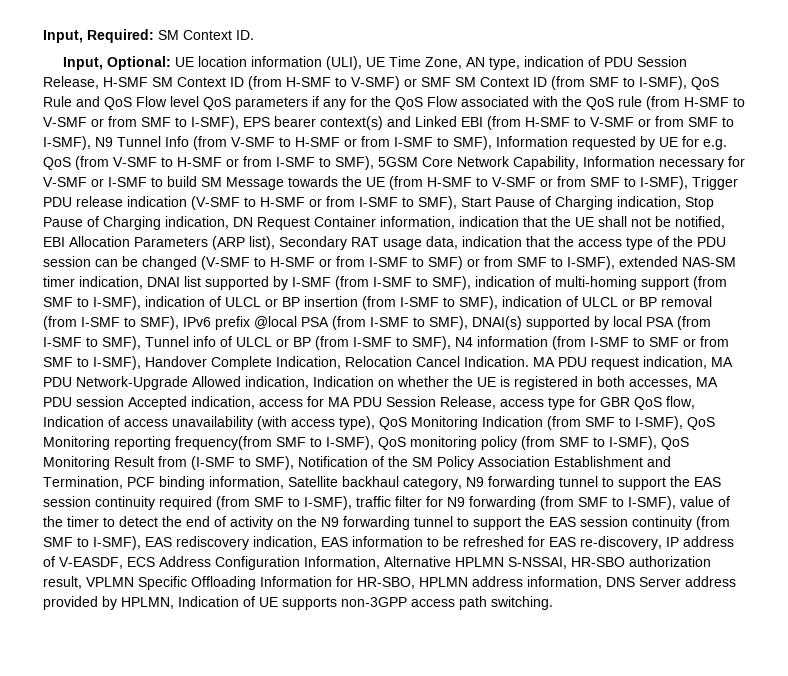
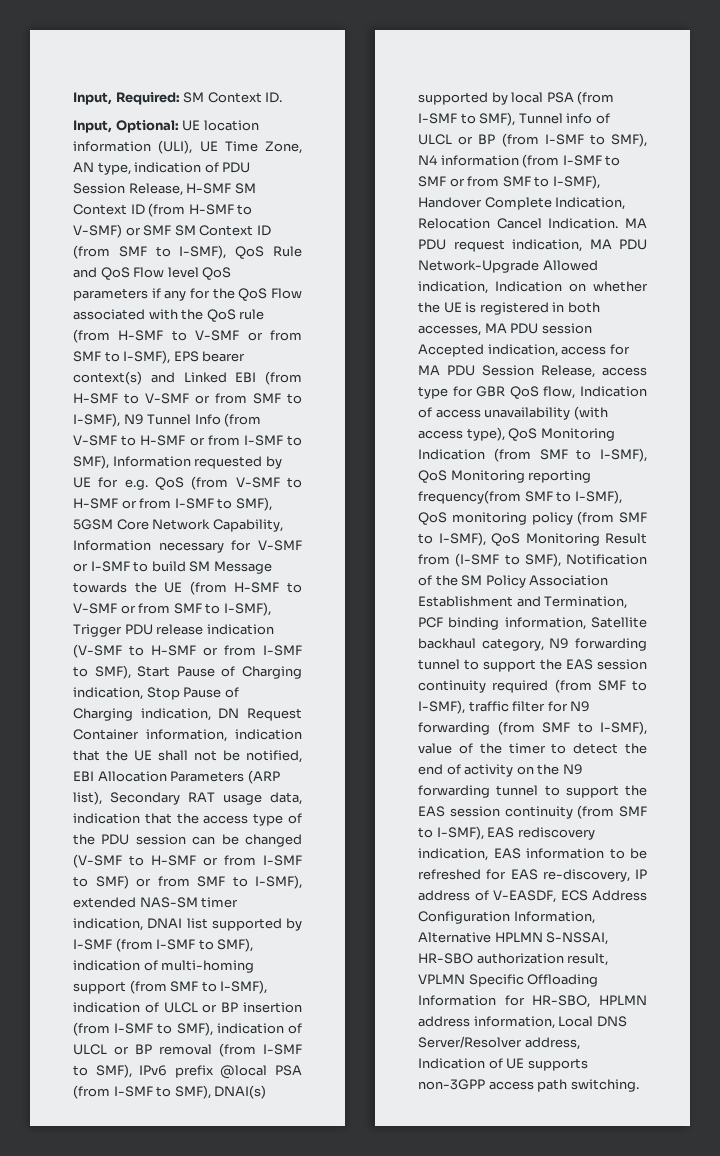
- MA PDU request indication, MA PDU Network-Upgrade Allowed indication, Indication on whether the UE is registered in both accesses, MA PDU session Accepted indication, access for MA PDU Session Release, access type for GBR QoS flow, Indication of access unavailability (with access type), QoS Monitoring Indication (from SMF to I-SMF), QoS Monitoring reporting frequency(from SMF to I-SMF), QoS monitoring policy (from SMF to I-SMF), QoS Monitoring Result from (I-SMF to SMF), Notification of the SM Policy Association Establishment and Termination, PCF binding information, Satellite backhaul category, N9 forwarding tunnel to support the EAS session continuity required (from SMF to I-SMF), traffic filter for N9 forwarding (from SMF to I-SMF), value of the timer to detect the end of activity on the N9 forwarding tunnel to support the EAS session continuity (from SMF to I-SMF), EAS rediscovery indication, EAS information to be refreshed for EAS re-discovery, IP address of V-EASDF, ECS Address Configuration Information, Alternative HPLMN S-NSSAI, HR-SBO authorization result, VPLMN Specific Offloading Information for HR-SBO, HPLMN address information, DNS Server address provided by HPLMN, Indication of UE supports non-3GPP access path switching.
+ MA PDU request indication, MA PDU Network-Upgrade Allowed indication, Indication on whether the UE is registered in both accesses, MA PDU session Accepted indication, access for MA PDU Session Release, access type for GBR QoS flow, Indication of access unavailability (with access type), QoS Monitoring Indication (from SMF to I-SMF), QoS Monitoring reporting frequency(from SMF to I-SMF), QoS monitoring policy (from SMF to I-SMF), QoS Monitoring Result from (I-SMF to SMF), Notification of the SM Policy Association Establishment and Termination, PCF binding information, Satellite backhaul category, N9 forwarding tunnel to support the EAS session continuity required (from SMF to I-SMF), traffic filter for N9 forwarding (from SMF to I-SMF), value of the timer to detect the end of activity on the N9 forwarding tunnel to support the EAS session continuity (from SMF to I-SMF), EAS rediscovery indication, EAS information to be refreshed for EAS re-discovery, IP address of V-EASDF, ECS Address Configuration Information, Alternative HPLMN S-NSSAI, HR-SBO authorization result, VPLMN Specific Offloading Information for HR-SBO, HPLMN address information, Local DNS Server/Resolver address, Indication of UE supports non-3GPP access path switching.

